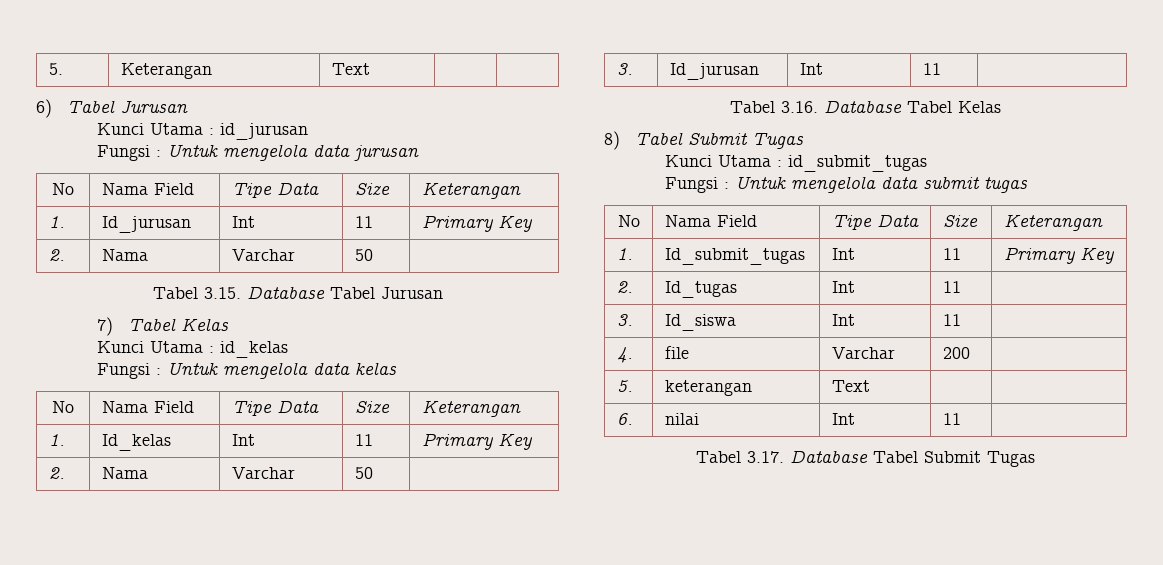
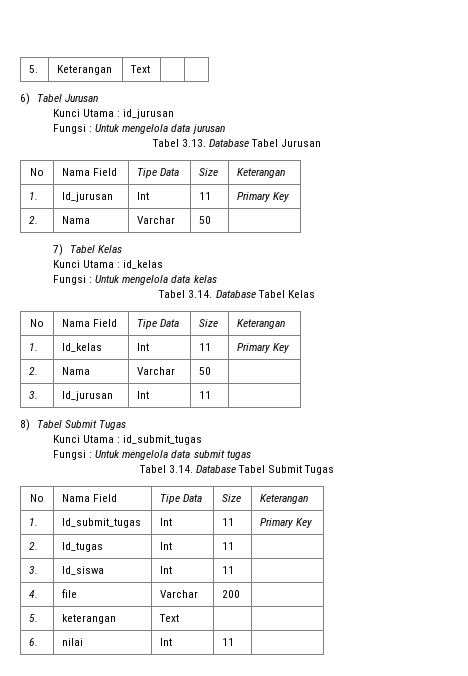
+ Tabel 3.13. Database Tabel Jurusan
- Tabel 3.15. Database Tabel Jurusan
+ Tabel 3.14. Database Tabel Kelas
- Tabel 3.16. Database Tabel Kelas
+ Tabel 3.14. Database Tabel Submit Tugas
- Tabel 3.17. Database Tabel Submit Tugas

